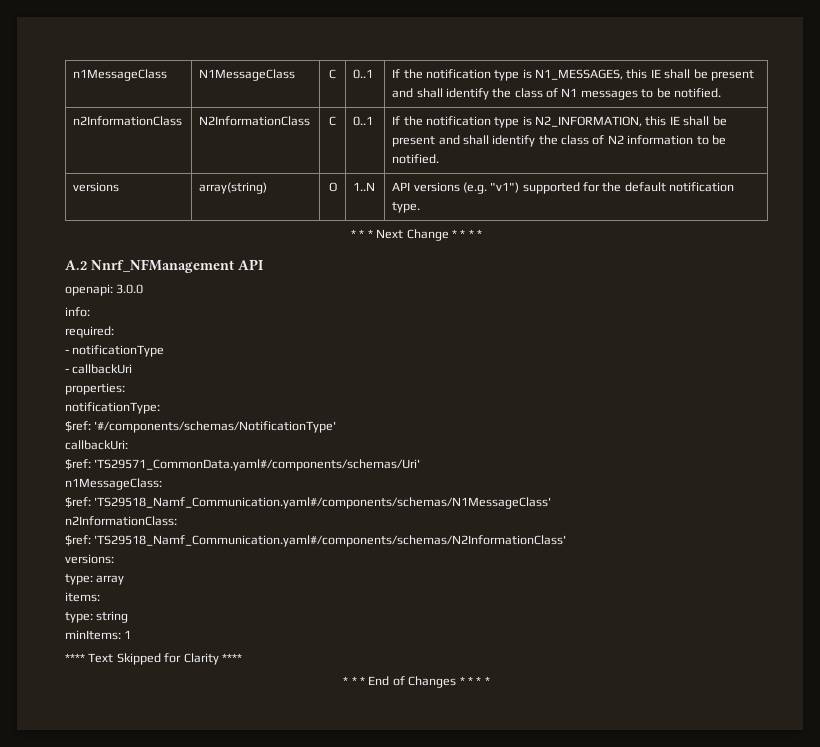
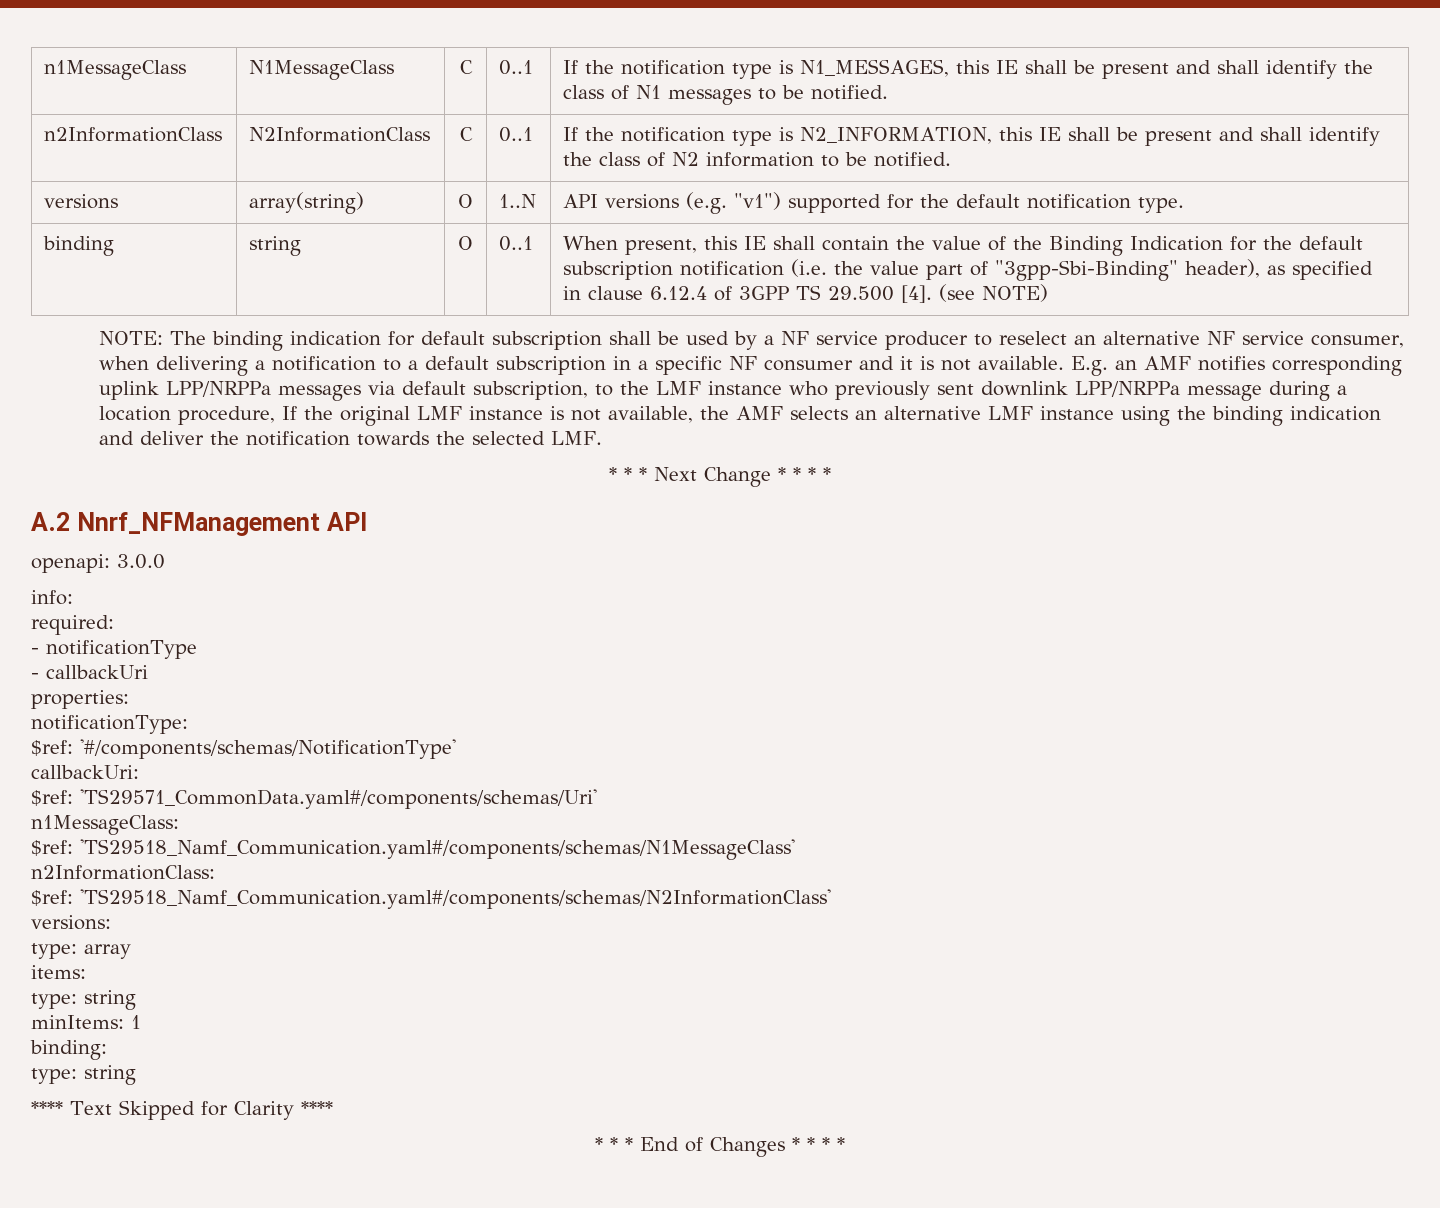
+ binding | string | O | 0..1 | When present, this IE shall contain the value of the Binding Indication for the default subscription notification (i.e. the value part of "3gpp-Sbi-Binding" header), as specified in clause 6.12.4 of 3GPP TS 29.500 [4]. (see NOTE)
+ NOTE: The binding indication for default subscription shall be used by a NF service producer to reselect an alternative NF service consumer, when delivering a notification to a default subscription in a specific NF consumer and it is not available. E.g. an AMF notifies corresponding uplink LPP/NRPPa messages via default subscription, to the LMF instance who previously sent downlink LPP/NRPPa message during a location procedure, If the original LMF instance is not available, the AMF selects an alternative LMF instance using the binding indication and deliver the notification towards the selected LMF.
+ binding:
+ type: string

